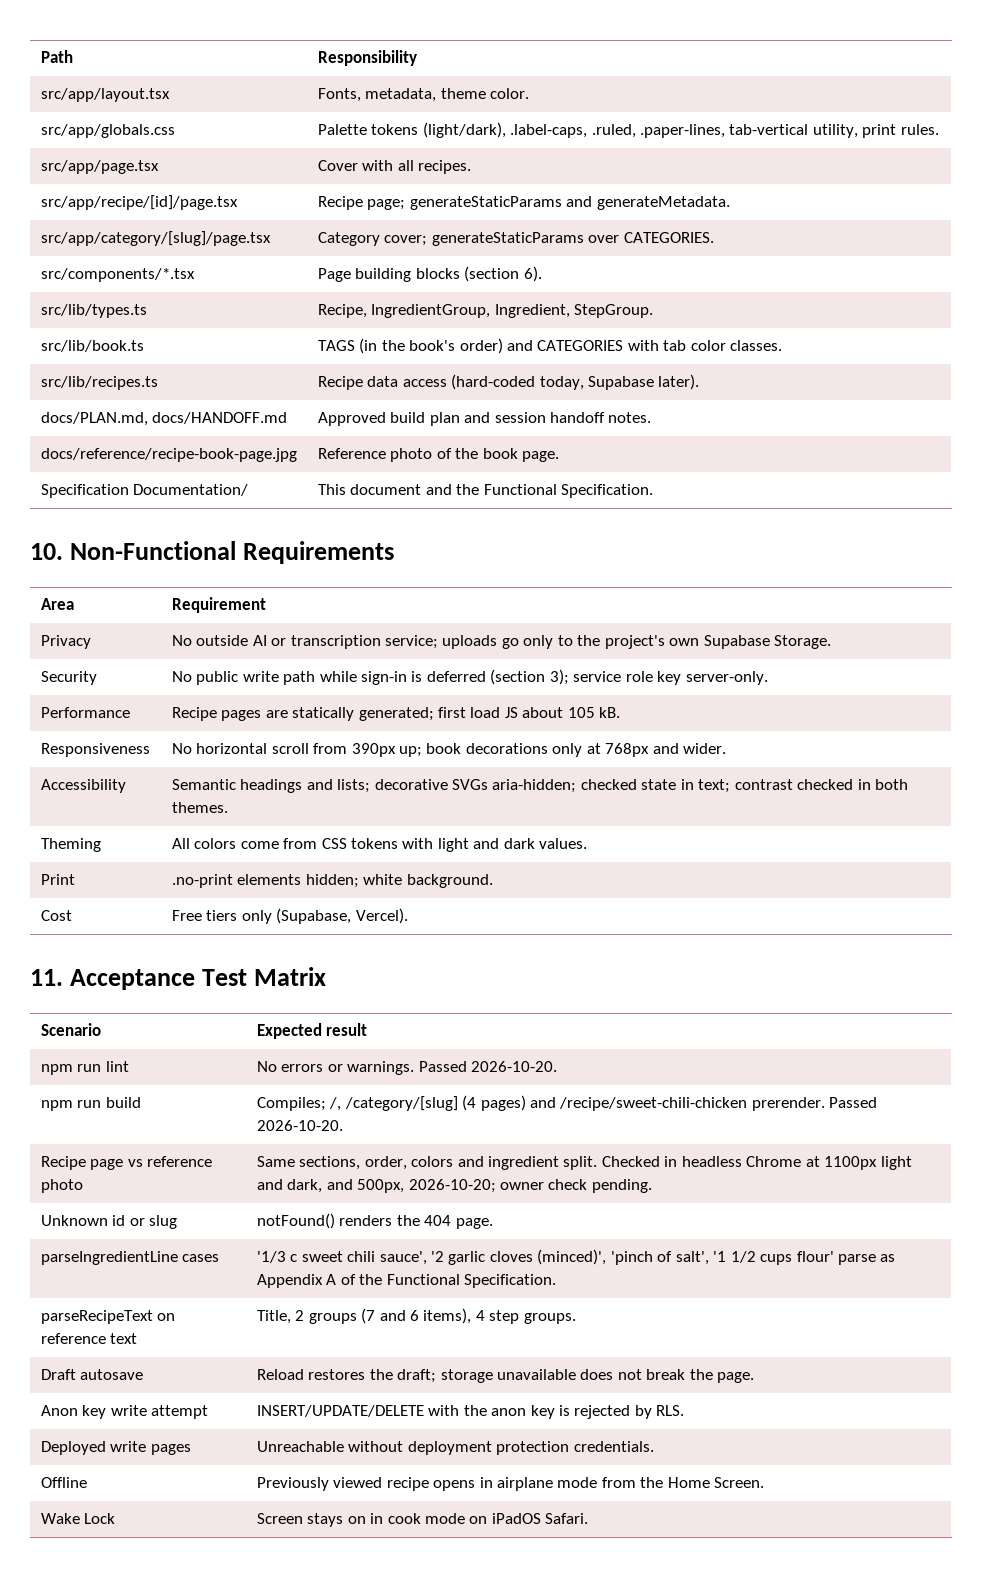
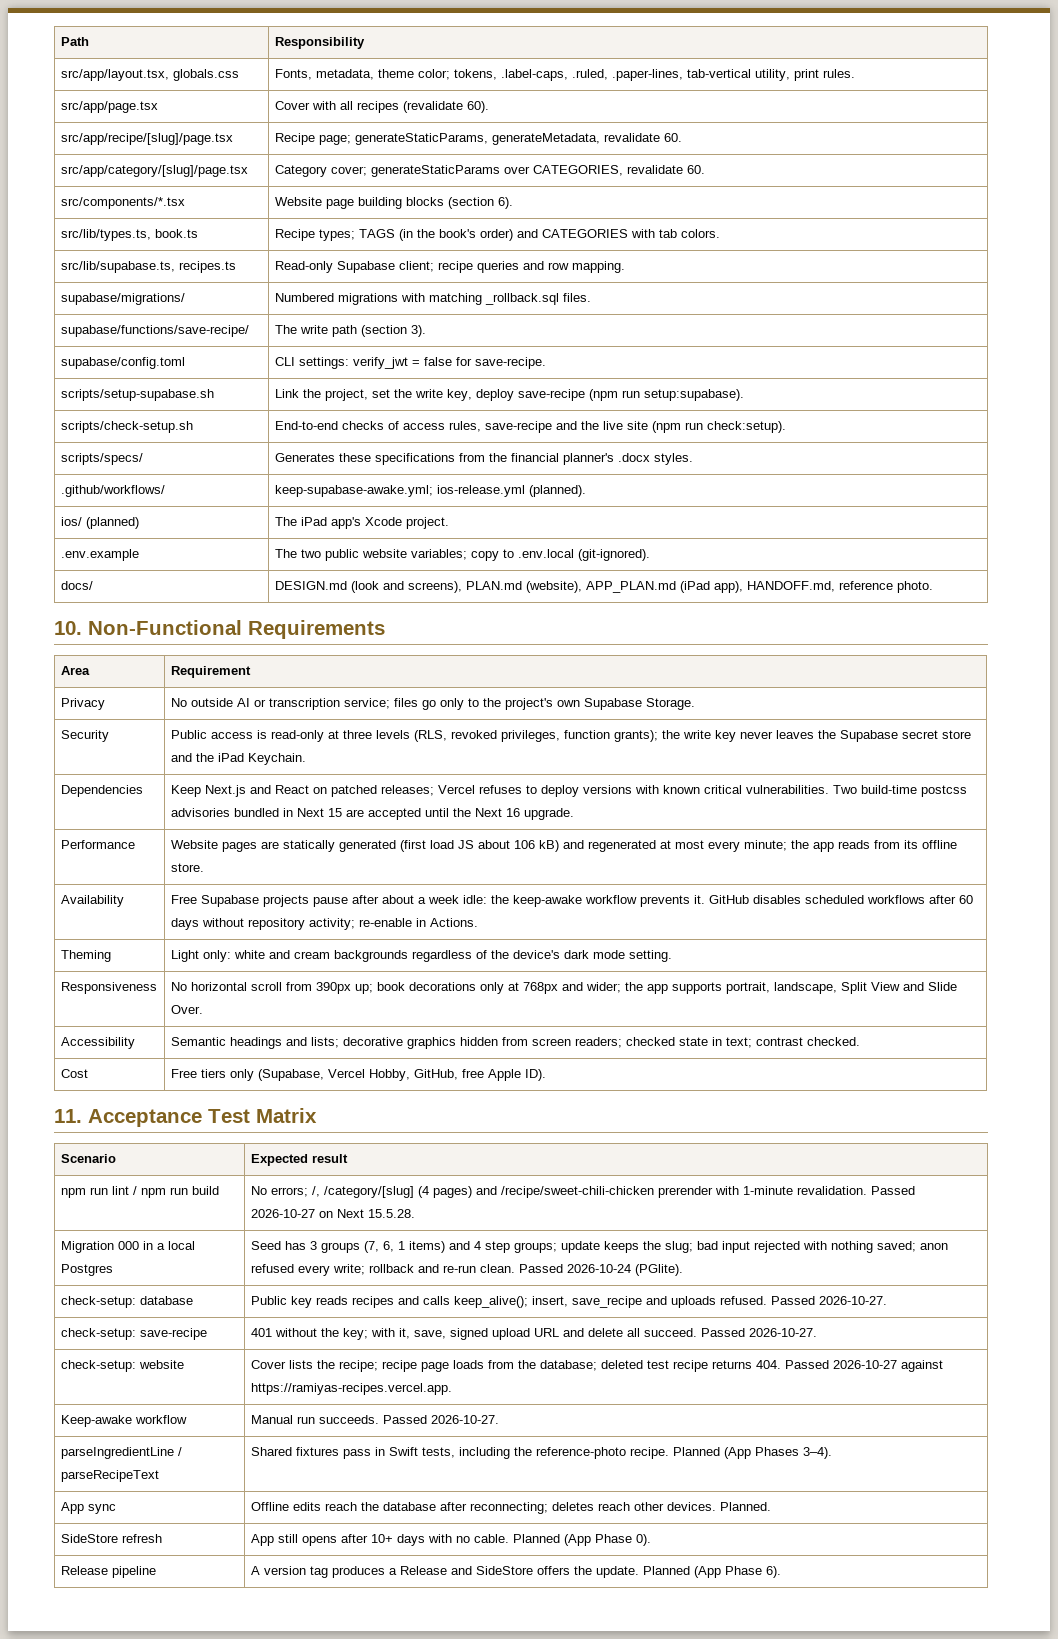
- src/app/layout.tsx | Fonts, metadata, theme color.
- src/app/globals.css | Palette tokens (light/dark), .label-caps, .ruled, .paper-lines, tab-vertical utility, print rules.
+ src/app/layout.tsx, globals.css | Fonts, metadata, theme color; tokens, .label-caps, .ruled, .paper-lines, tab-vertical utility, print rules.
- src/app/page.tsx | Cover with all recipes.
- src/app/recipe/[id]/page.tsx | Recipe page; generateStaticParams and generateMetadata.
+ src/app/page.tsx | Cover with all recipes (revalidate 60).
+ src/app/recipe/[slug]/page.tsx | Recipe page; generateStaticParams, generateMetadata, revalidate 60.
- src/app/category/[slug]/page.tsx | Category cover; generateStaticParams over CATEGORIES.
+ src/app/category/[slug]/page.tsx | Category cover; generateStaticParams over CATEGORIES, revalidate 60.
- src/components/*.tsx | Page building blocks (section 6).
+ src/components/*.tsx | Website page building blocks (section 6).
- src/lib/types.ts | Recipe, IngredientGroup, Ingredient, StepGroup.
- src/lib/book.ts | TAGS (in the book's order) and CATEGORIES with tab color classes.
- src/lib/recipes.ts | Recipe data access (hard-coded today, Supabase later).
- docs/PLAN.md, docs/HANDOFF.md | Approved build plan and session handoff notes.
- docs/reference/recipe-book-page.jpg | Reference photo of the book page.
- Specification Documentation/ | This document and the Functional Specification.
+ src/lib/types.ts, book.ts | Recipe types; TAGS (in the book's order) and CATEGORIES with tab colors.
+ src/lib/supabase.ts, recipes.ts | Read-only Supabase client; recipe queries and row mapping.
+ supabase/migrations/ | Numbered migrations with matching _rollback.sql files.
+ supabase/functions/save-recipe/ | The write path (section 3).
+ supabase/config.toml | CLI settings: verify_jwt = false for save-recipe.
+ scripts/setup-supabase.sh | Link the project, set the write key, deploy save-recipe (npm run setup:supabase).
+ scripts/check-setup.sh | End-to-end checks of access rules, save-recipe and the live site (npm run check:setup).
+ scripts/specs/ | Generates these specifications from the financial planner's .docx styles.
+ .github/workflows/ | keep-supabase-awake.yml; ios-release.yml (planned).
+ ios/ (planned) | The iPad app's Xcode project.
+ .env.example | The two public website variables; copy to .env.local (git-ignored).
+ docs/ | DESIGN.md (look and screens), PLAN.md (website), APP_PLAN.md (iPad app), HANDOFF.md, reference photo.
- Privacy | No outside AI or transcription service; uploads go only to the project's own Supabase Storage.
+ Privacy | No outside AI or transcription service; files go only to the project's own Supabase Storage.
- Security | No public write path while sign-in is deferred (section 3); service role key server-only.
+ Security | Public access is read-only at three levels (RLS, revoked privileges, function grants); the write key never leaves the Supabase secret store and the iPad Keychain.
+ Dependencies | Keep Next.js and React on patched releases; Vercel refuses to deploy versions with known critical vulnerabilities. Two build-time postcss advisories bundled in Next 15 are accepted until the Next 16 upgrade.
- Performance | Recipe pages are statically generated; first load JS about 105 kB.
+ Performance | Website pages are statically generated (first load JS about 106 kB) and regenerated at most every minute; the app reads from its offline store.
+ Availability | Free Supabase projects pause after about a week idle: the keep-awake workflow prevents it. GitHub disables scheduled workflows after 60 days without repository activity; re-enable in Actions.
+ Theming | Light only: white and cream backgrounds regardless of the device's dark mode setting.
- Responsiveness | No horizontal scroll from 390px up; book decorations only at 768px and wider.
+ Responsiveness | No horizontal scroll from 390px up; book decorations only at 768px and wider; the app supports portrait, landscape, Split View and Slide Over.
- Accessibility | Semantic headings and lists; decorative SVGs aria-hidden; checked state in text; contrast checked in both themes.
- Theming | All colors come from CSS tokens with light and dark values.
- Print | .no-print elements hidden; white background.
+ Accessibility | Semantic headings and lists; decorative graphics hidden from screen readers; checked state in text; contrast checked.
- Cost | Free tiers only (Supabase, Vercel).
+ Cost | Free tiers only (Supabase, Vercel Hobby, GitHub, free Apple ID).
- npm run lint | No errors or warnings. Passed 2026-10-20.
- npm run build | Compiles; /, /category/[slug] (4 pages) and /recipe/sweet-chili-chicken prerender. Passed 2026-10-20.
- Recipe page vs reference photo | Same sections, order, colors and ingredient split. Checked in headless Chrome at 1100px light and dark, and 500px, 2026-10-20; owner check pending.
- Unknown id or slug | notFound() renders the 404 page.
- parseIngredientLine cases | '1/3 c sweet chili sauce', '2 garlic cloves (minced)', 'pinch of salt', '1 1/2 cups flour' parse as Appendix A of the Functional Specification.
- parseRecipeText on reference text | Title, 2 groups (7 and 6 items), 4 step groups.
- Draft autosave | Reload restores the draft; storage unavailable does not break the page.
- Anon key write attempt | INSERT/UPDATE/DELETE with the anon key is rejected by RLS.
- Deployed write pages | Unreachable without deployment protection credentials.
- Offline | Previously viewed recipe opens in airplane mode from the Home Screen.
- Wake Lock | Screen stays on in cook mode on iPadOS Safari.
+ npm run lint / npm run build | No errors; /, /category/[slug] (4 pages) and /recipe/sweet-chili-chicken prerender with 1-minute revalidation. Passed 2026-10-27 on Next 15.5.28.
+ Migration 000 in a local Postgres | Seed has 3 groups (7, 6, 1 items) and 4 step groups; update keeps the slug; bad input rejected with nothing saved; anon refused every write; rollback and re-run clean. Passed 2026-10-24 (PGlite).
+ check-setup: database | Public key reads recipes and calls keep_alive(); insert, save_recipe and uploads refused. Passed 2026-10-27.
+ check-setup: save-recipe | 401 without the key; with it, save, signed upload URL and delete all succeed. Passed 2026-10-27.
+ check-setup: website | Cover lists the recipe; recipe page loads from the database; deleted test recipe returns 404. Passed 2026-10-27 against https://ramiyas-recipes.vercel.app.
+ Keep-awake workflow | Manual run succeeds. Passed 2026-10-27.
+ parseIngredientLine / parseRecipeText | Shared fixtures pass in Swift tests, including the reference-photo recipe. Planned (App Phases 3–4).
+ App sync | Offline edits reach the database after reconnecting; deletes reach other devices. Planned.
+ SideStore refresh | App still opens after 10+ days with no cable. Planned (App Phase 0).
+ Release pipeline | A version tag produces a Release and SideStore offers the update. Planned (App Phase 6).

